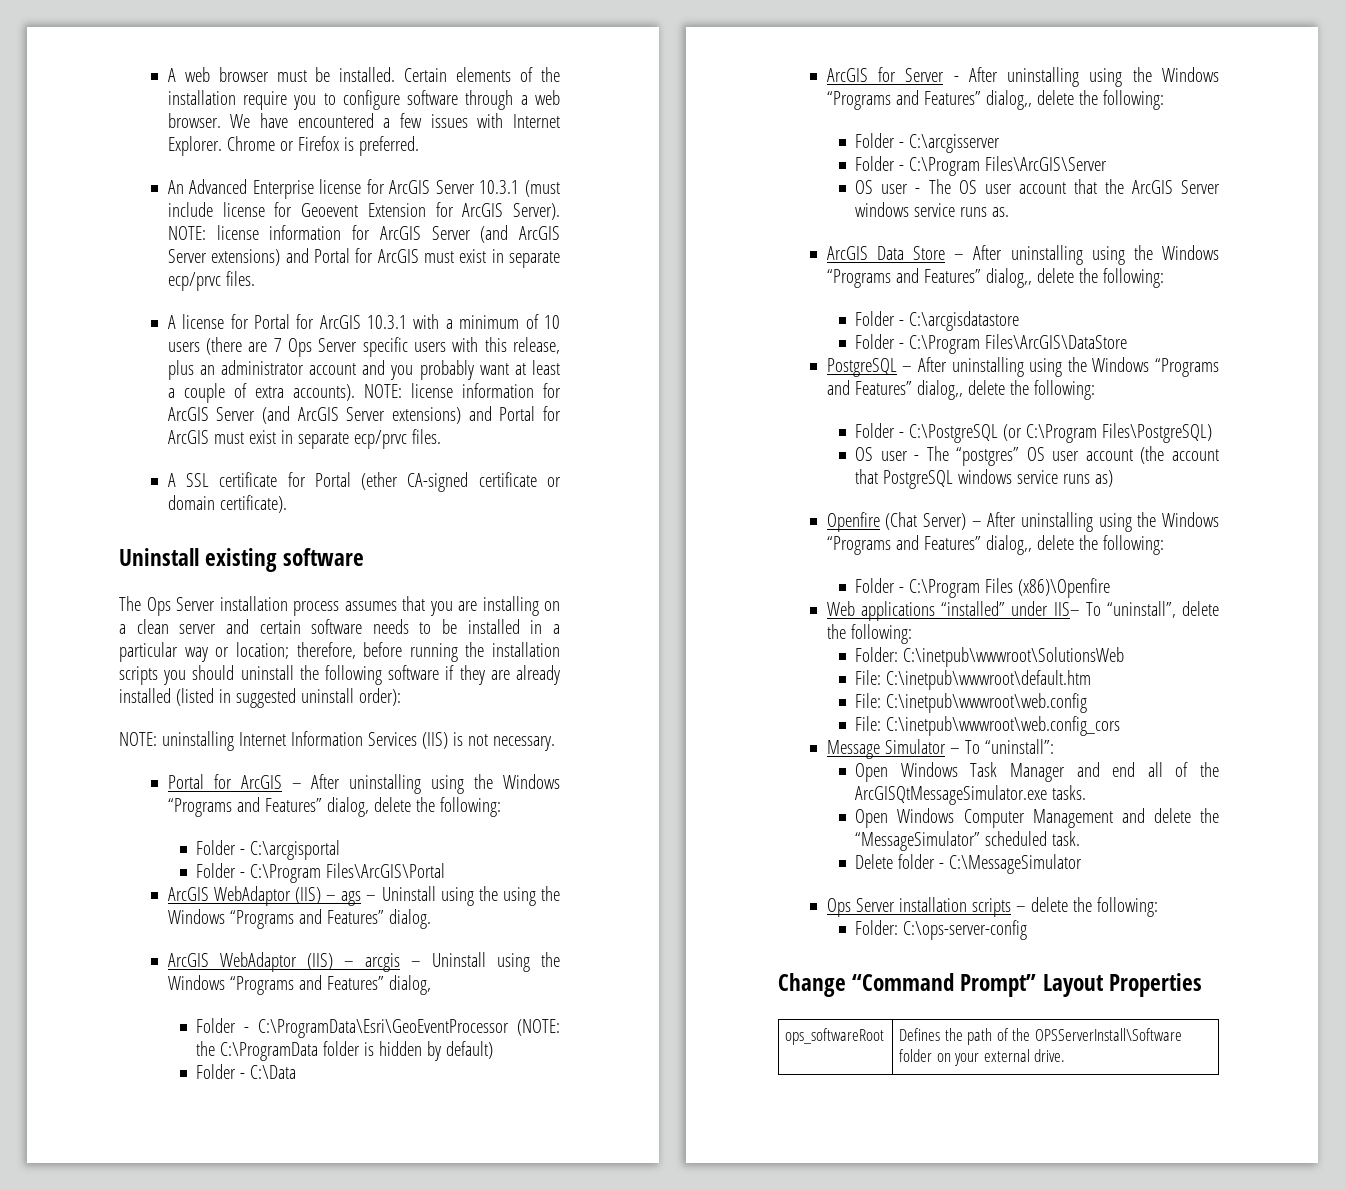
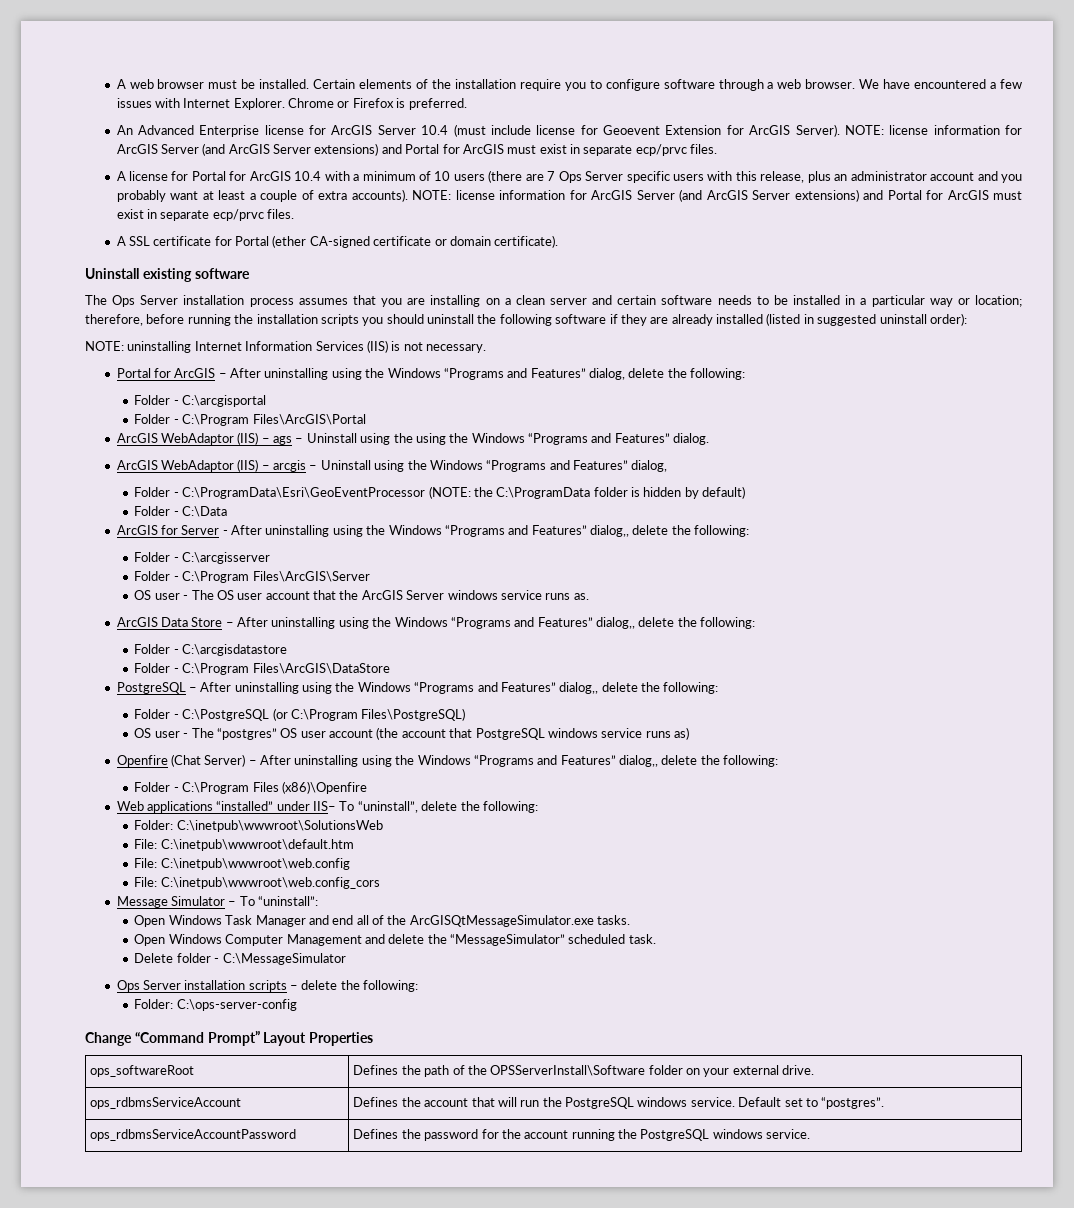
- An Advanced Enterprise license for ArcGIS Server 10.3.1 (must include license for Geoevent Extension for ArcGIS Server).
+ An Advanced Enterprise license for ArcGIS Server 10.4 (must include license for Geoevent Extension for ArcGIS Server).
- A license for Portal for ArcGIS 10.3.1 with a minimum of 10 users (there are 7 Ops Server specific users with this release, plus an administrator account and you probably want at least a couple of extra accounts).
+ A license for Portal for ArcGIS 10.4 with a minimum of 10 users (there are 7 Ops Server specific users with this release, plus an administrator account and you probably want at least a couple of extra accounts).
+ ops_rdbmsServiceAccount | Defines the account that will run the PostgreSQL windows service. Default set to “postgres”.
+ ops_rdbmsServiceAccountPassword | Defines the password for the account running the PostgreSQL windows service.

